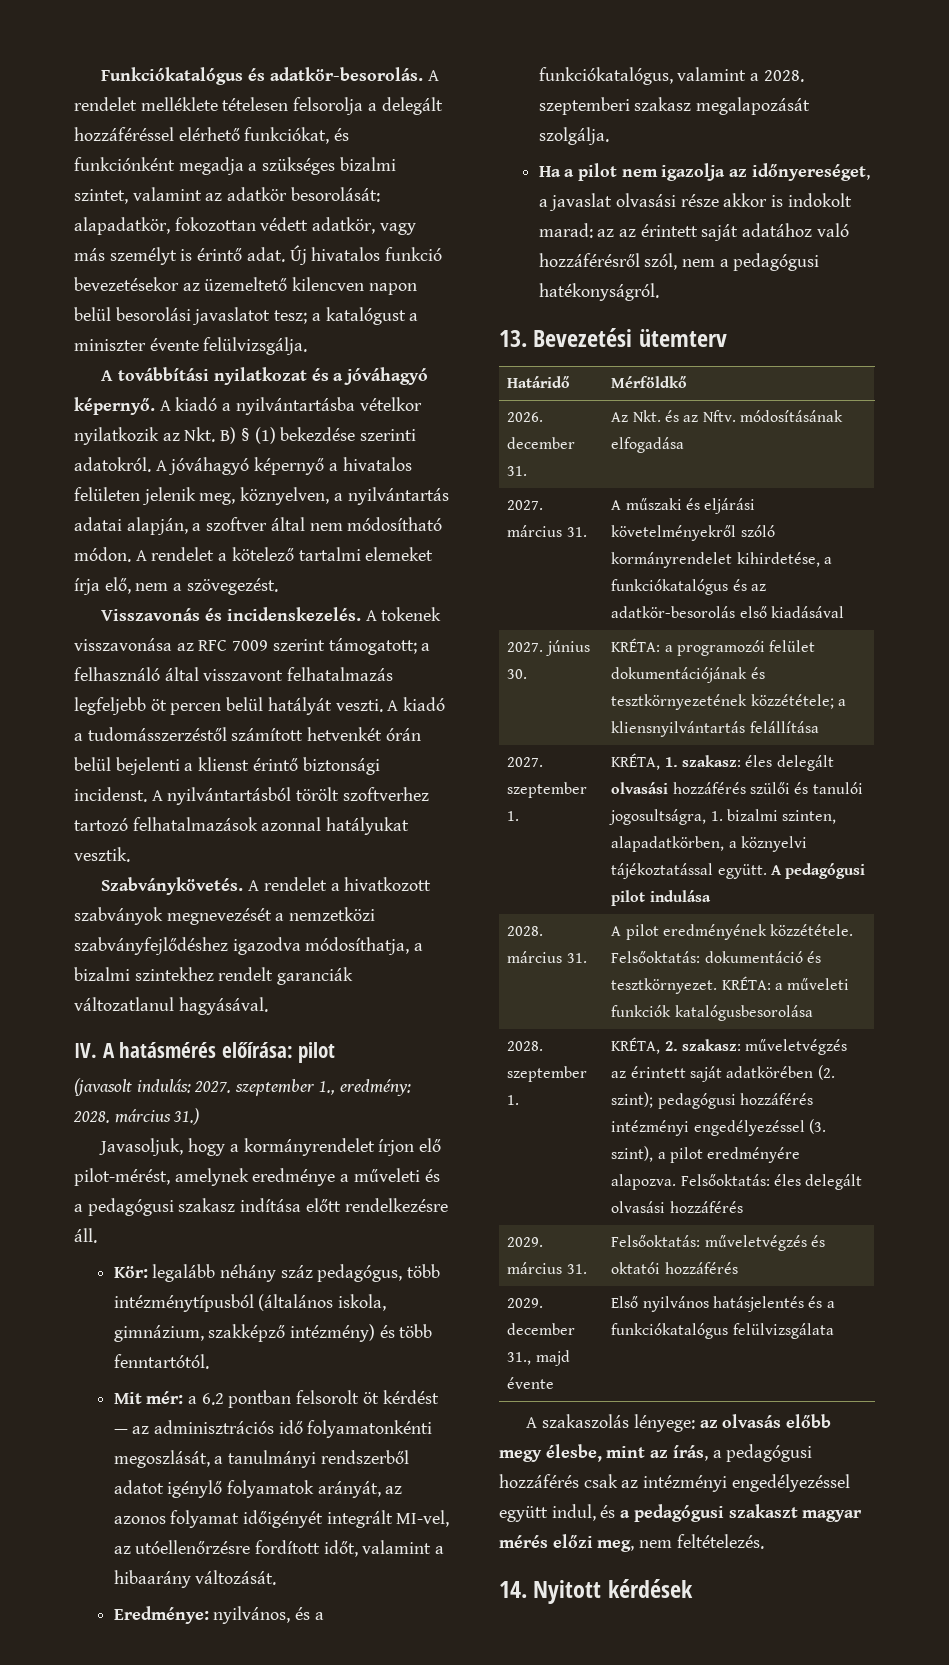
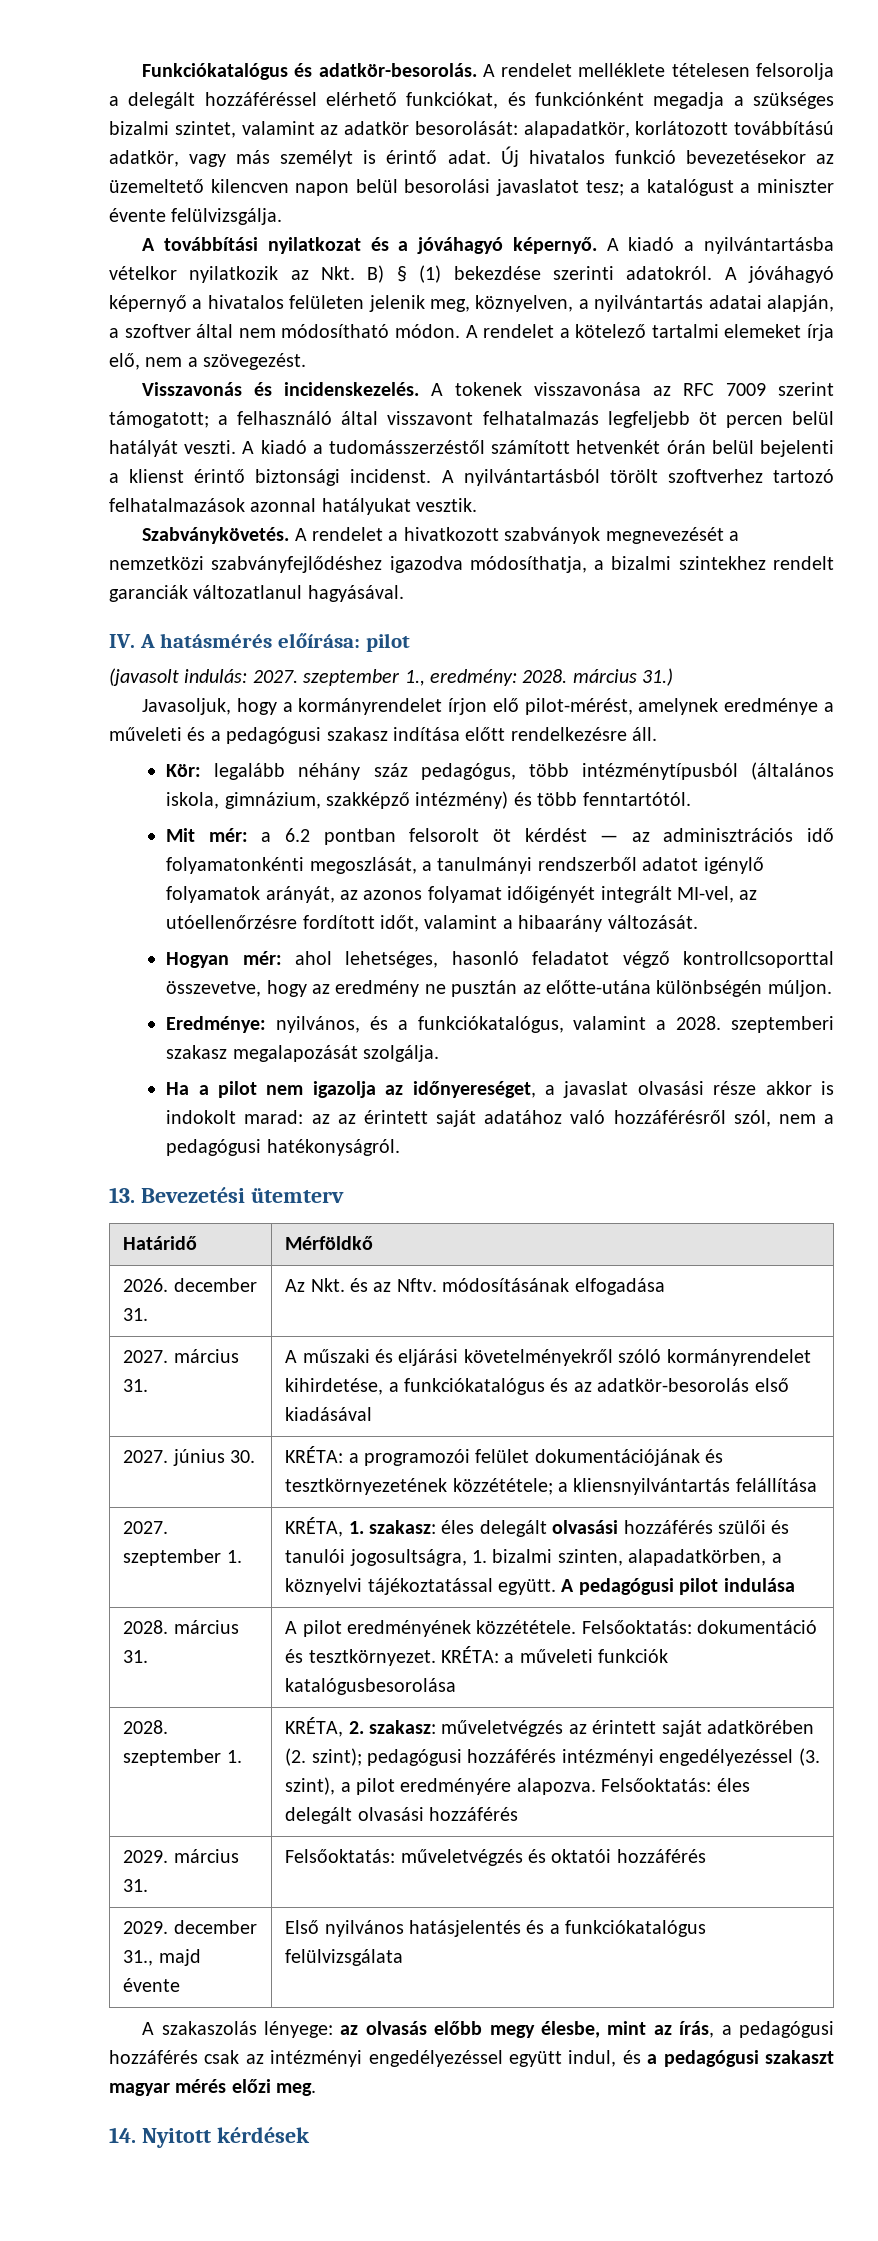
- A rendelet melléklete tételesen felsorolja a delegált hozzáféréssel elérhető funkciókat, és funkciónként megadja a szükséges bizalmi szintet, valamint az adatkör besorolását: alapadatkör, fokozottan védett adatkör, vagy más személyt is érintő adat.
+ A rendelet melléklete tételesen felsorolja a delegált hozzáféréssel elérhető funkciókat, és funkciónként megadja a szükséges bizalmi szintet, valamint az adatkör besorolását: alapadatkör, korlátozott továbbítású adatkör, vagy más személyt is érintő adat.
+ Hogyan mér: ahol lehetséges, hasonló feladatot végző kontrollcsoporttal összevetve, hogy az eredmény ne pusztán az előtte-utána különbségén múljon.
- A szakaszolás lényege: az olvasás előbb megy élesbe, mint az írás, a pedagógusi hozzáférés csak az intézményi engedélyezéssel együtt indul, és a pedagógusi szakaszt magyar mérés előzi meg, nem feltételezés.
+ A szakaszolás lényege: az olvasás előbb megy élesbe, mint az írás, a pedagógusi hozzáférés csak az intézményi engedélyezéssel együtt indul, és a pedagógusi szakaszt magyar mérés előzi meg.

